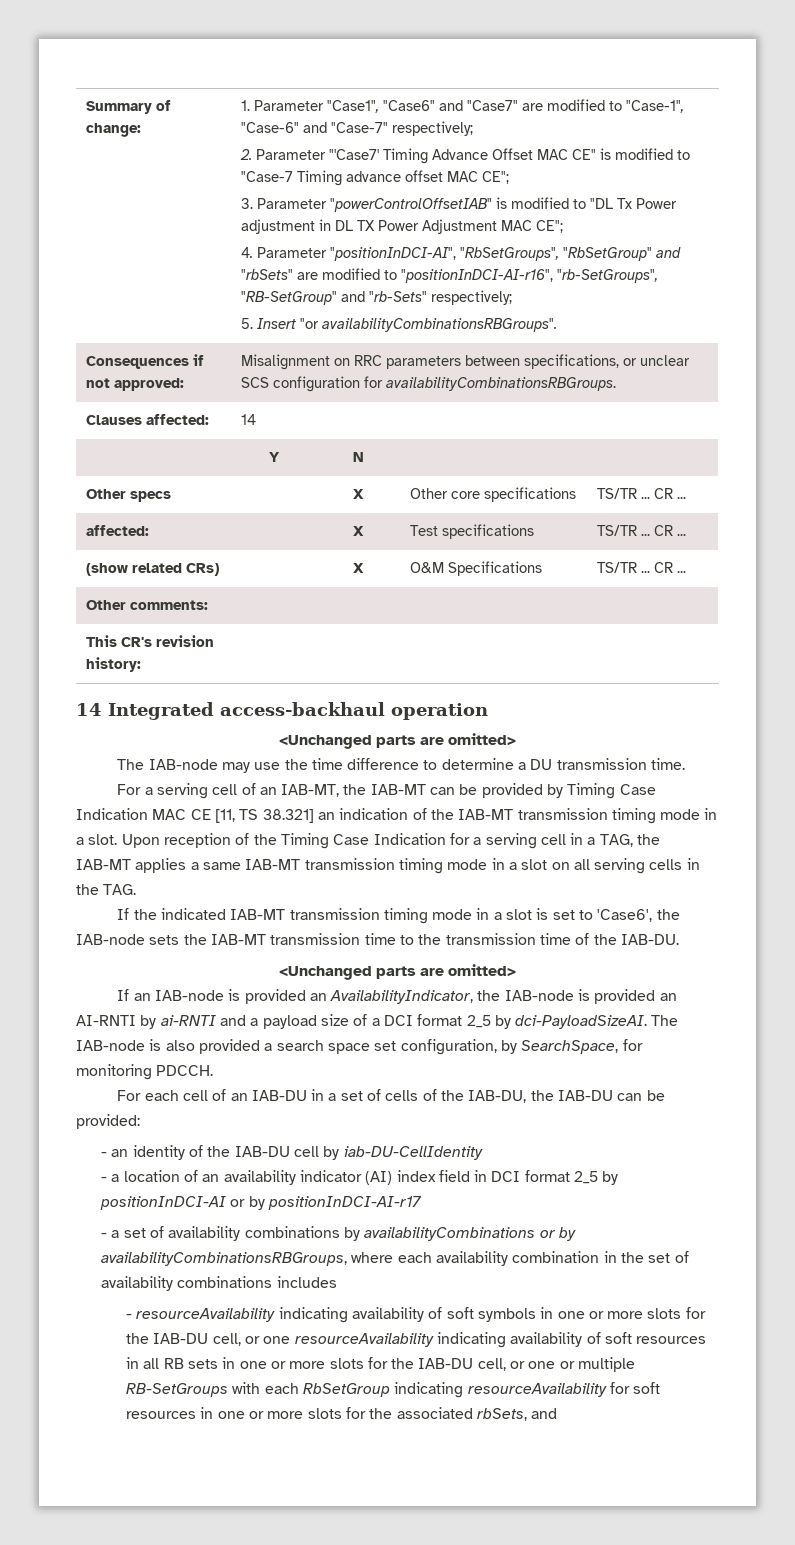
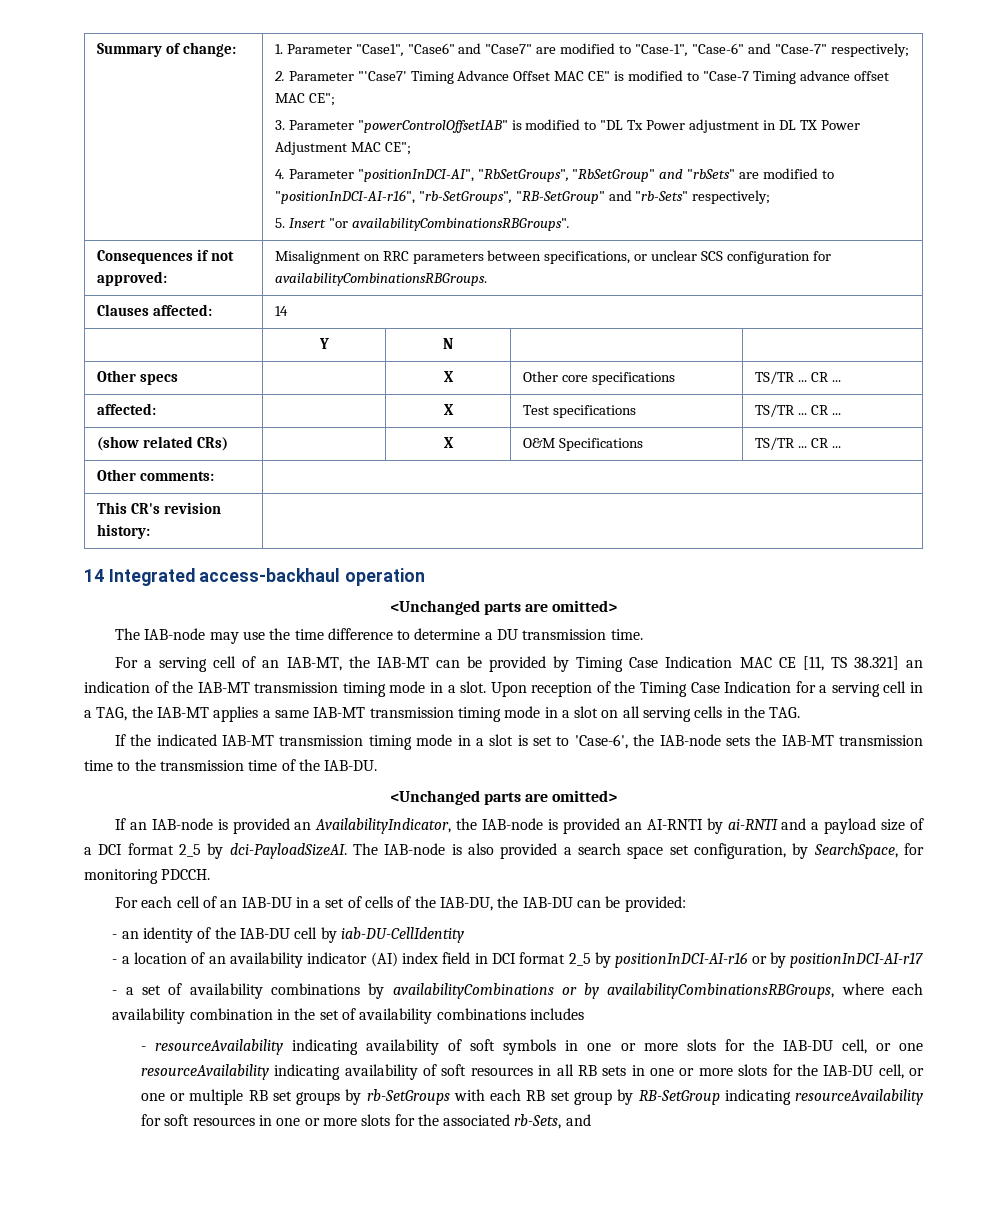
- If the indicated IAB-MT transmission timing mode in a slot is set to 'Case6', the IAB-node sets the IAB-MT transmission time to the transmission time of the IAB-DU.
+ If the indicated IAB-MT transmission timing mode in a slot is set to 'Case-6', the IAB-node sets the IAB-MT transmission time to the transmission time of the IAB-DU.
- - a location of an availability indicator (AI) index field in DCI format 2_5 by positionInDCI-AI or by positionInDCI-AI-r17
+ - a location of an availability indicator (AI) index field in DCI format 2_5 by positionInDCI-AI-r16 or by positionInDCI-AI-r17
- - resourceAvailability indicating availability of soft symbols in one or more slots for the IAB-DU cell, or one resourceAvailability indicating availability of soft resources in all RB sets in one or more slots for the IAB-DU cell, or one or multiple RB-SetGroups with each RbSetGroup indicating resourceAvailability for soft resources in one or more slots for the associated rbSets, and
+ - resourceAvailability indicating availability of soft symbols in one or more slots for the IAB-DU cell, or one resourceAvailability indicating availability of soft resources in all RB sets in one or more slots for the IAB-DU cell, or one or multiple RB set groups by rb-SetGroups with each RB set group by RB-SetGroup indicating resourceAvailability for soft resources in one or more slots for the associated rb-Sets, and

